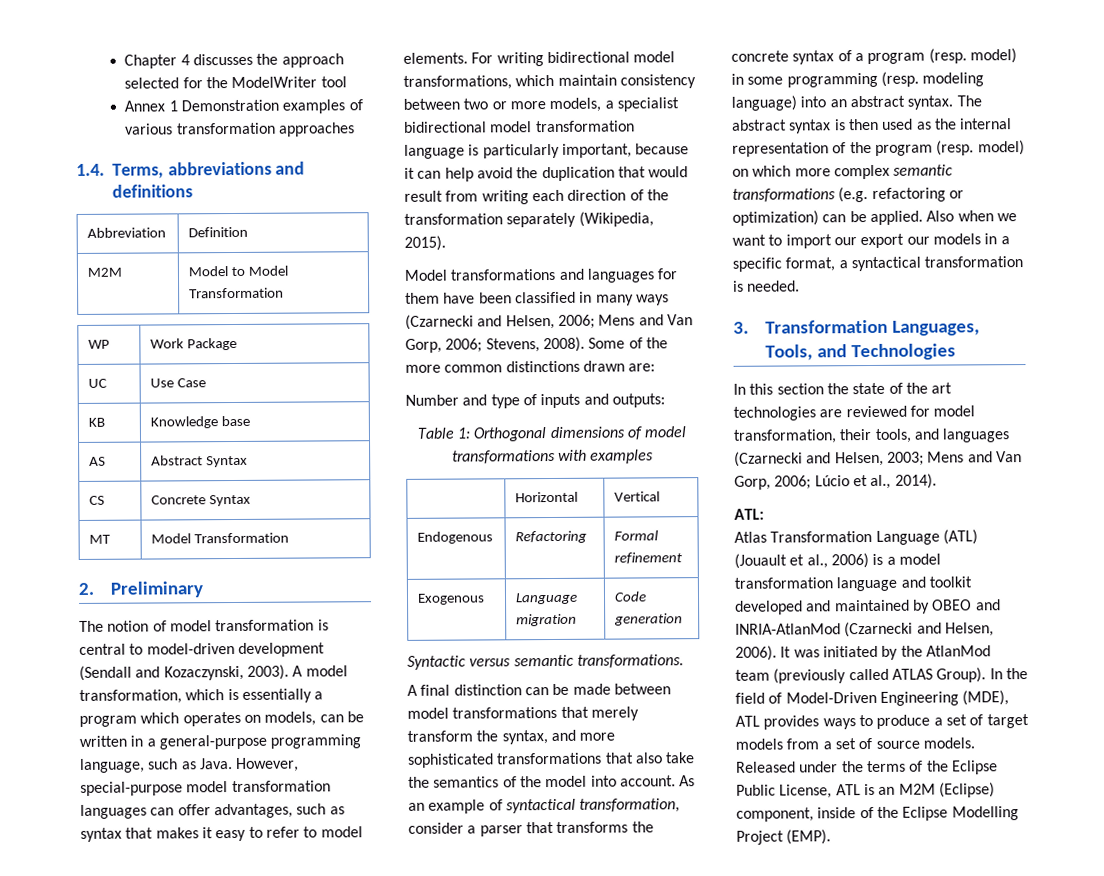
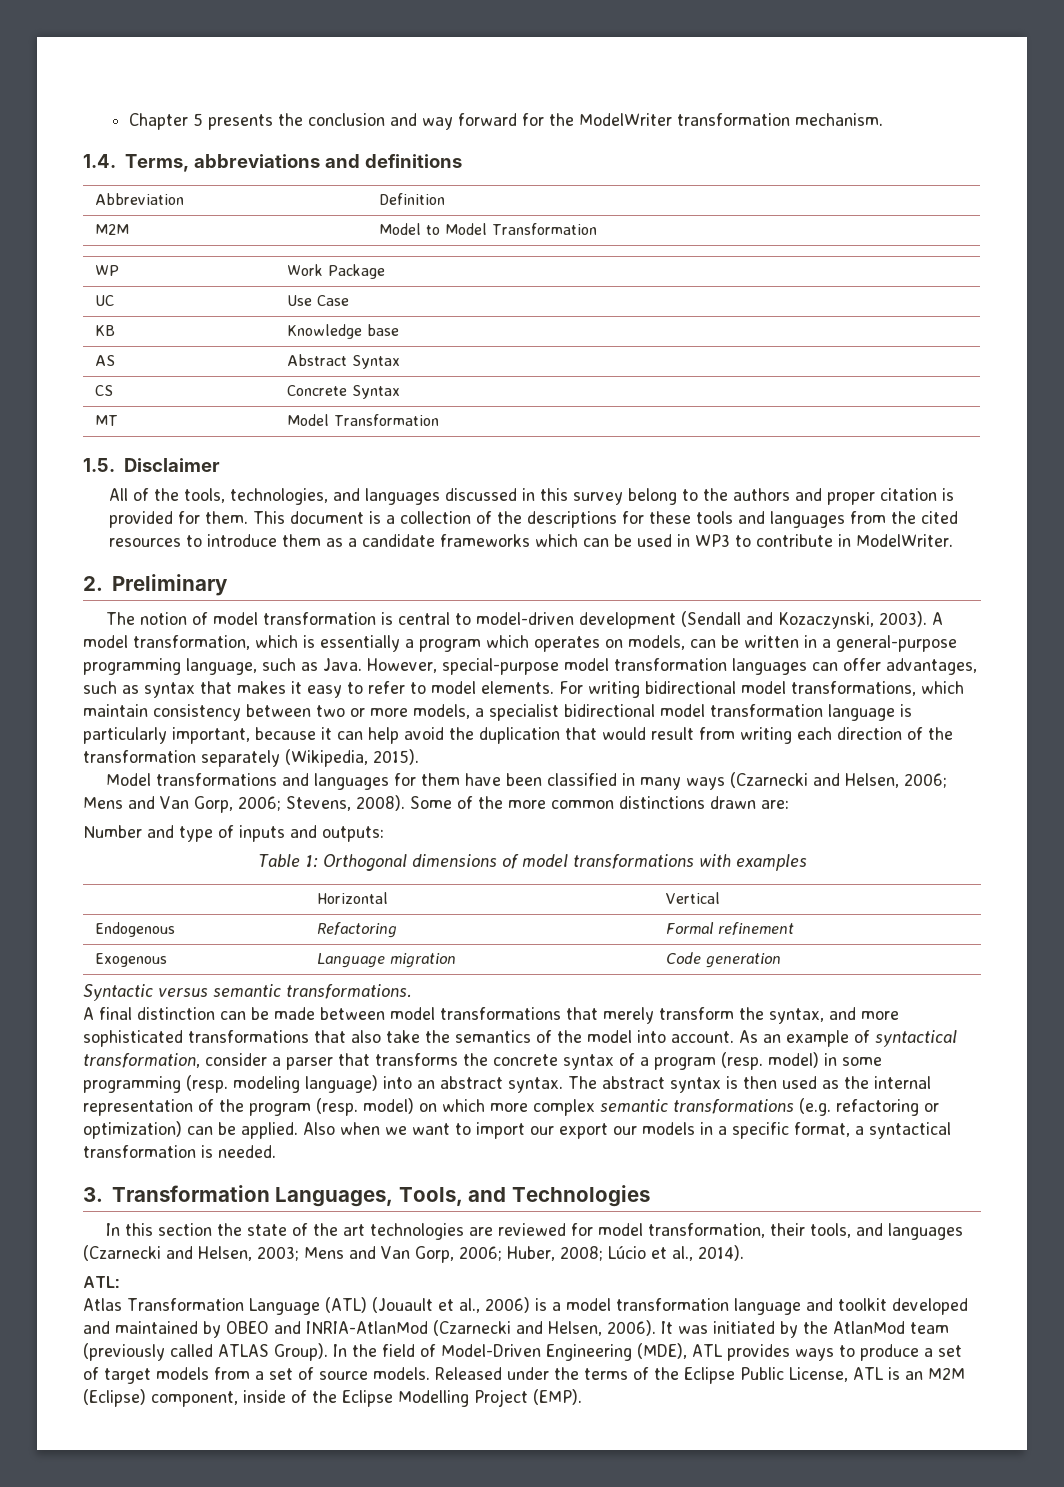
- Chapter 4 discusses the approach selected for the ModelWriter tool
- Annex 1 Demonstration examples of various transformation approaches
+ Chapter 5 presents the conclusion and way forward for the ModelWriter transformation mechanism.
+ 1.5. Disclaimer
+ All of the tools, technologies, and languages discussed in this survey belong to the authors and proper citation is provided for them. This document is a collection of the descriptions for these tools and languages from the cited resources to introduce them as a candidate frameworks which can be used in WP3 to contribute in ModelWriter.
- In this section the state of the art technologies are reviewed for model transformation, their tools, and languages (Czarnecki and Helsen, 2003; Mens and Van Gorp, 2006; Lúcio et al., 2014).
+ In this section the state of the art technologies are reviewed for model transformation, their tools, and languages (Czarnecki and Helsen, 2003; Mens and Van Gorp, 2006; Huber, 2008; Lúcio et al., 2014).

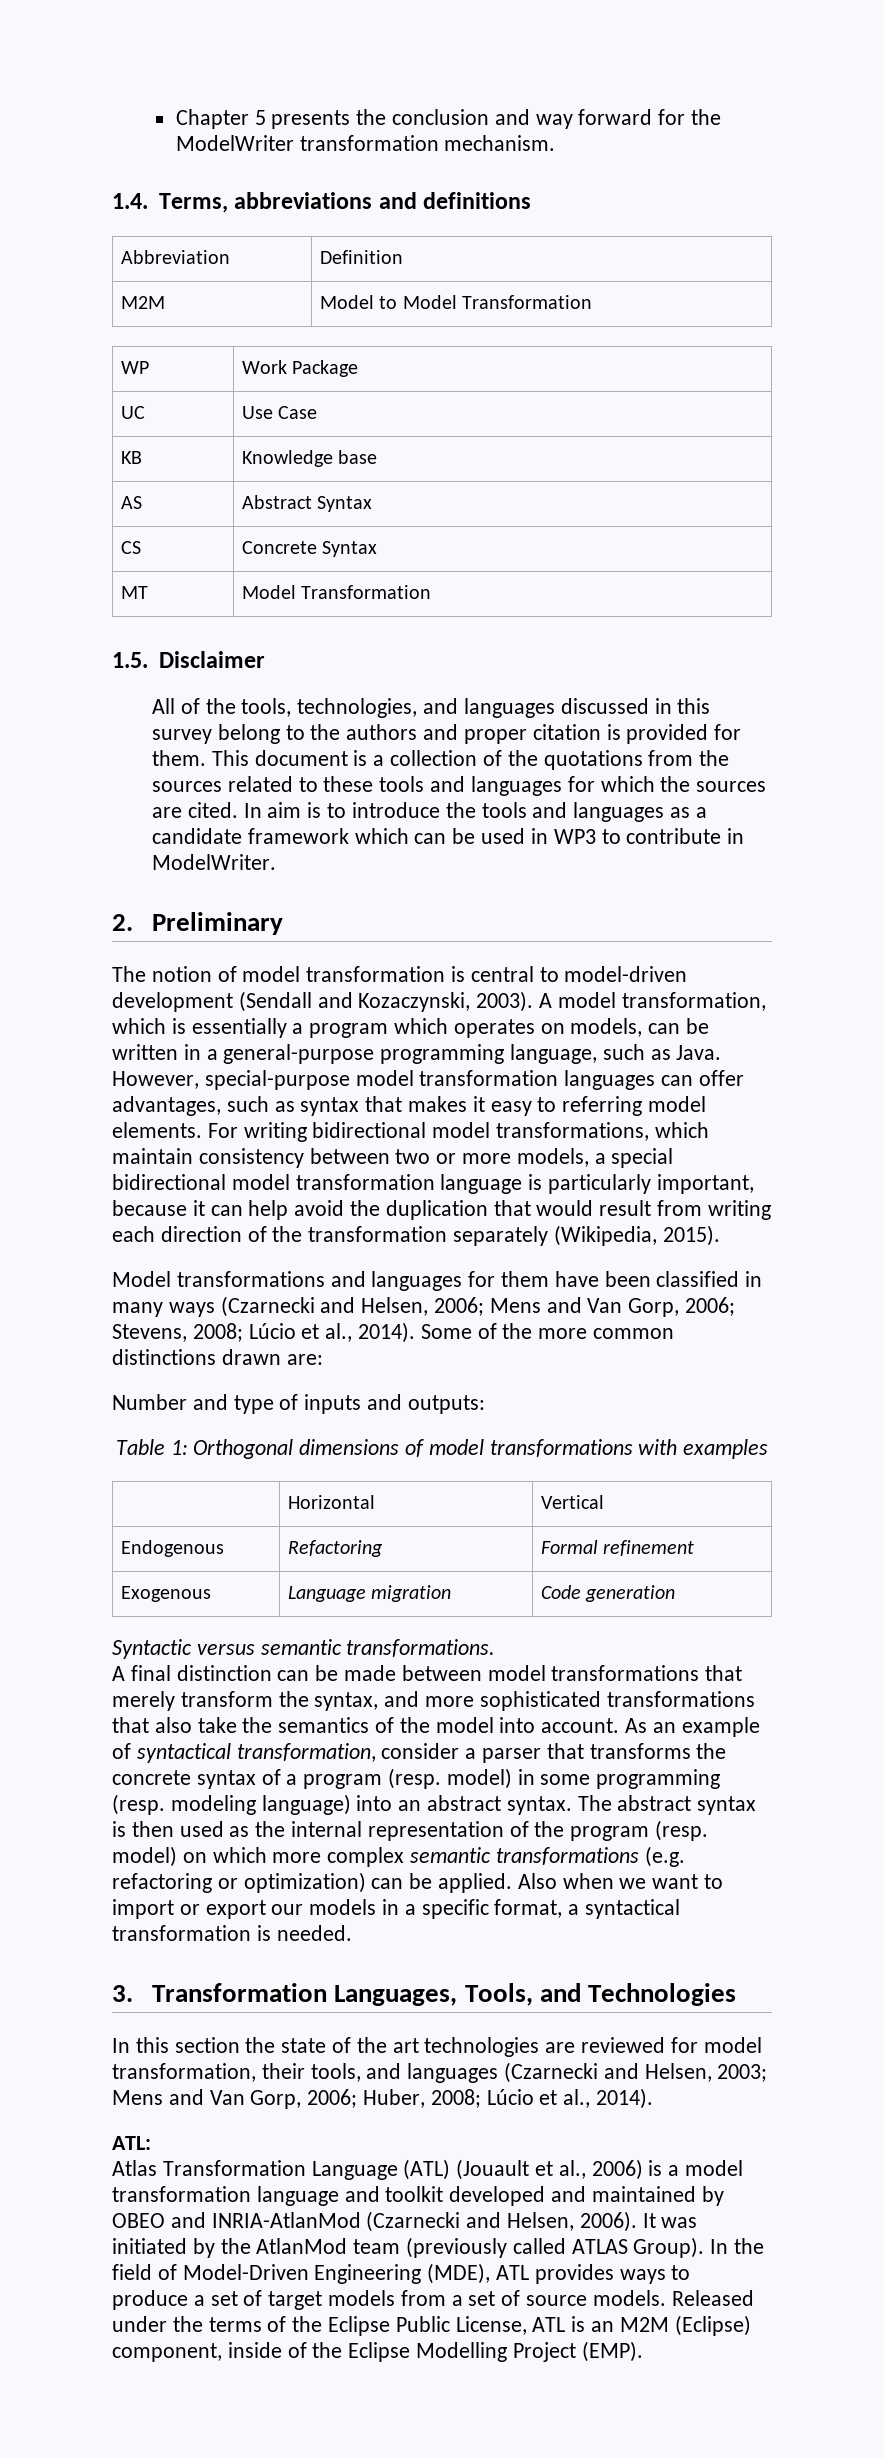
- This document is a collection of the descriptions for these tools and languages from the cited resources to introduce them as a candidate frameworks which can be used in WP3 to contribute in ModelWriter.
+ This document is a collection of the quotations from the sources related to these tools and languages for which the sources are cited. In aim is to introduce the tools and languages as a candidate framework which can be used in WP3 to contribute in ModelWriter.
- However, special-purpose model transformation languages can offer advantages, such as syntax that makes it easy to refer to model elements.
+ However, special-purpose model transformation languages can offer advantages, such as syntax that makes it easy to referring model elements.
- For writing bidirectional model transformations, which maintain consistency between two or more models, a specialist bidirectional model transformation language is particularly important, because it can help avoid the duplication that would result from writing each direction of the transformation separately (Wikipedia, 2015).
+ For writing bidirectional model transformations, which maintain consistency between two or more models, a special bidirectional model transformation language is particularly important, because it can help avoid the duplication that would result from writing each direction of the transformation separately (Wikipedia, 2015).
- Model transformations and languages for them have been classified in many ways (Czarnecki and Helsen, 2006; Mens and Van Gorp, 2006; Stevens, 2008).
+ Model transformations and languages for them have been classified in many ways (Czarnecki and Helsen, 2006; Mens and Van Gorp, 2006; Stevens, 2008; Lúcio et al., 2014).
- Also when we want to import our export our models in a specific format, a syntactical transformation is needed.
+ Also when we want to import or export our models in a specific format, a syntactical transformation is needed.

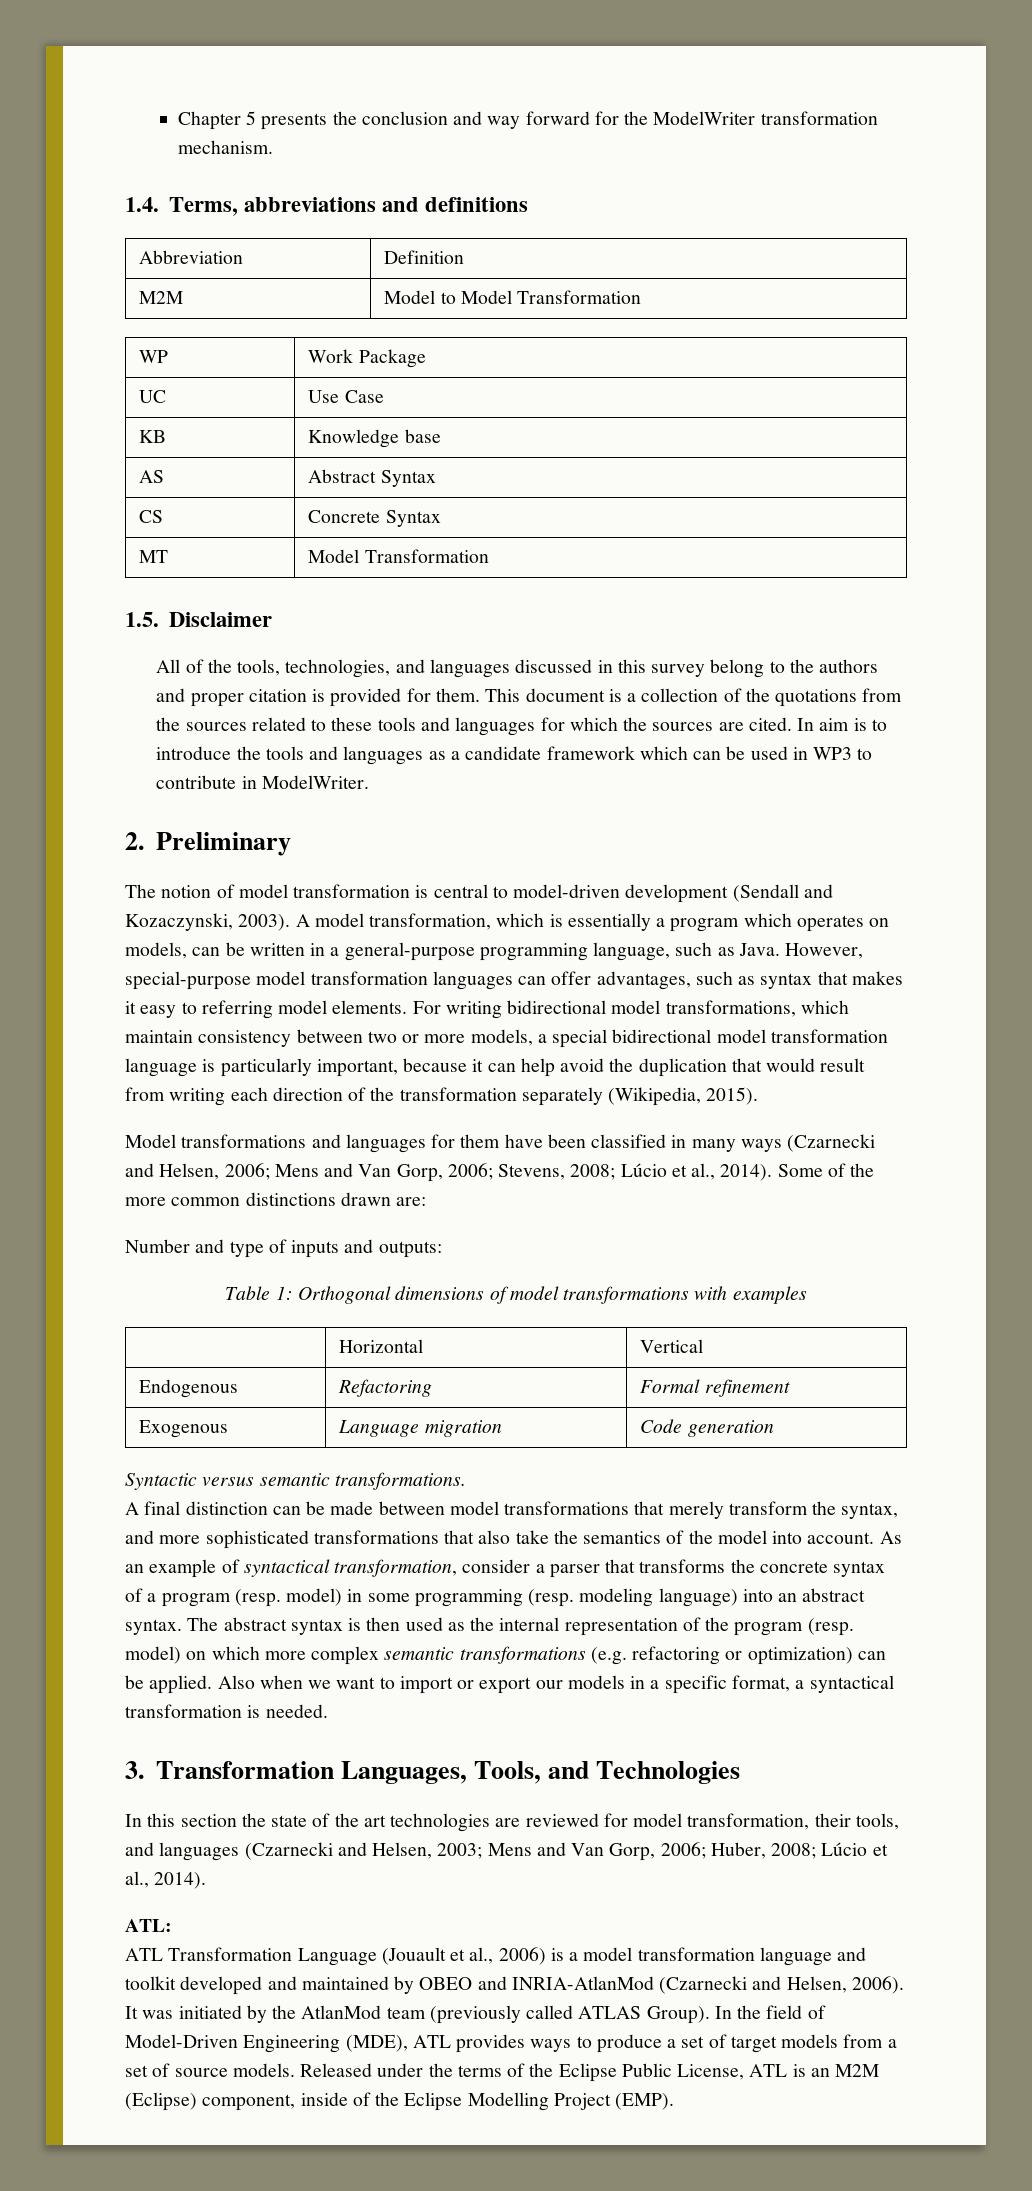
- Atlas Transformation Language (ATL) (Jouault et al., 2006) is a model transformation language and toolkit developed and maintained by OBEO and INRIA-AtlanMod (Czarnecki and Helsen, 2006).
+ ATL Transformation Language (Jouault et al., 2006) is a model transformation language and toolkit developed and maintained by OBEO and INRIA-AtlanMod (Czarnecki and Helsen, 2006).

